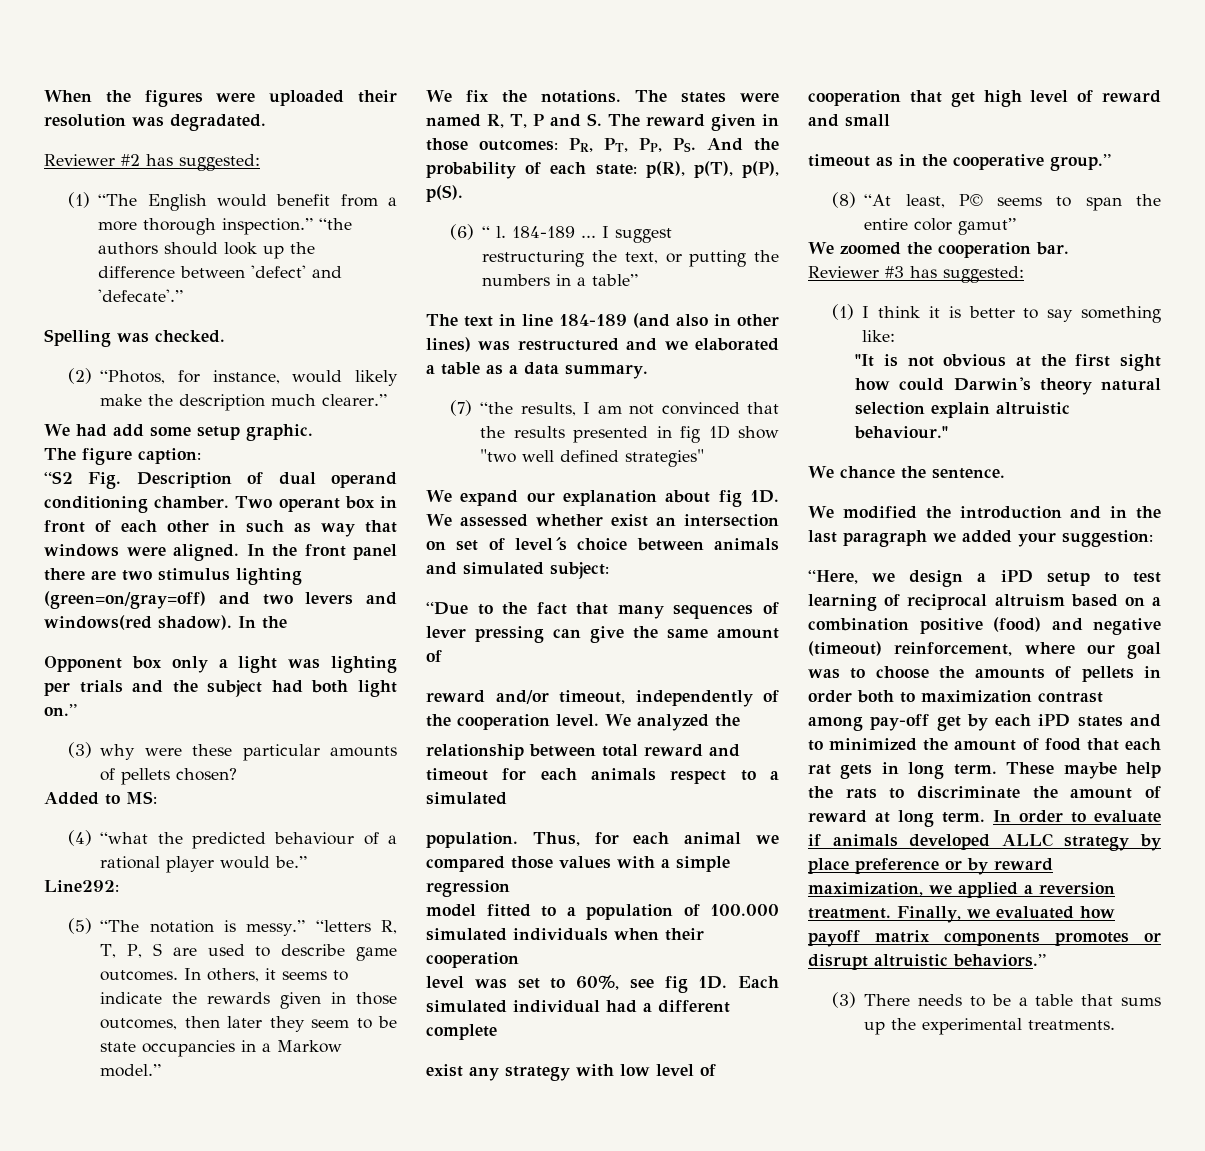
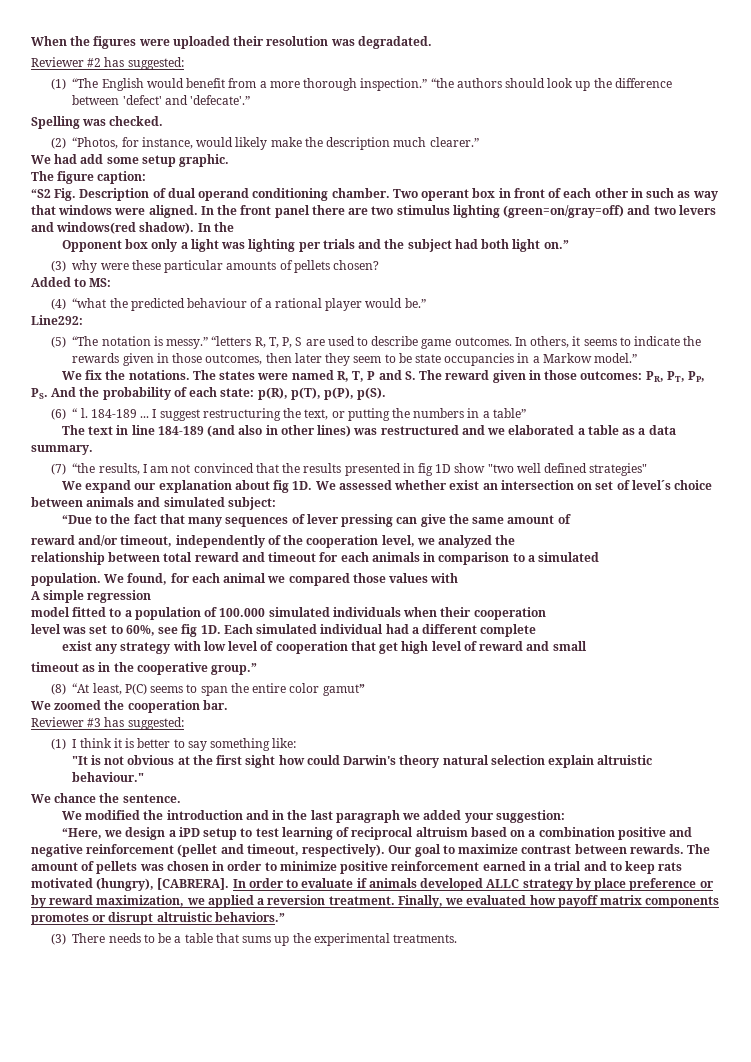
- reward and/or timeout, independently of the cooperation level. We analyzed the
+ reward and/or timeout, independently of the cooperation level, we analyzed the
- relationship between total reward and timeout for each animals respect to a simulated
+ relationship between total reward and timeout for each animals in comparison to a simulated
- Thus, for each animal we compared those values with a simple regression
+ We found, for each animal we compared those values with
+ A simple regression
- (8) “At least, P© seems to span the entire color gamut”
+ (8) “At least, P(C) seems to span the entire color gamut”
- “Here, we design a iPD setup to test learning of reciprocal altruism based on a combination positive (food) and negative (timeout) reinforcement, where our goal was to choose the amounts of pellets in order both to maximization contrast among pay-off get by each iPD states and to minimized the amount of food that each rat gets in long term. These maybe help the rats to discriminate the amount of reward at long term.
+ “Here, we design a iPD setup to test learning of reciprocal altruism based on a combination positive and negative reinforcement (pellet and timeout, respectively). Our goal to maximize contrast between rewards. The amount of pellets was chosen in order to minimize positive reinforcement earned in a trial and to keep rats motivated (hungry), [CABRERA].

